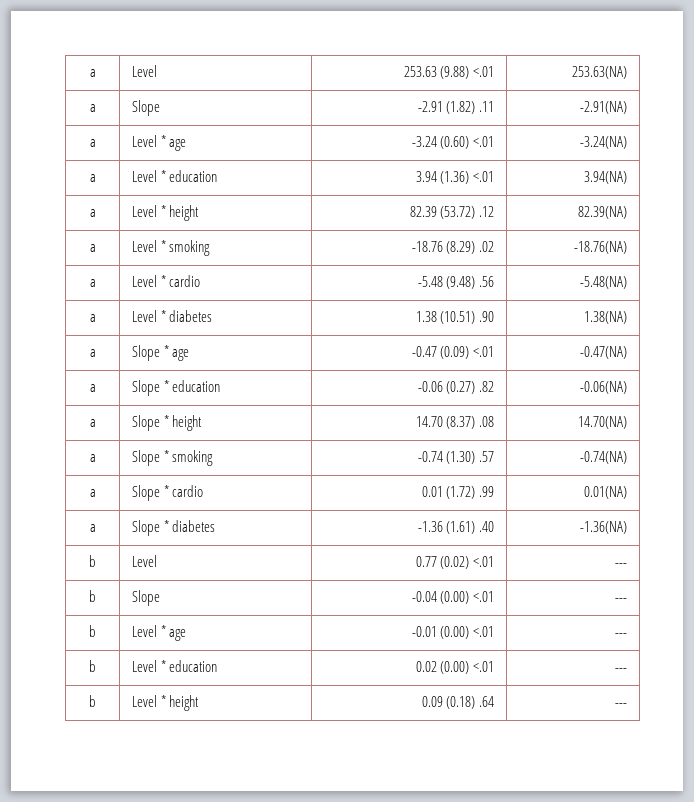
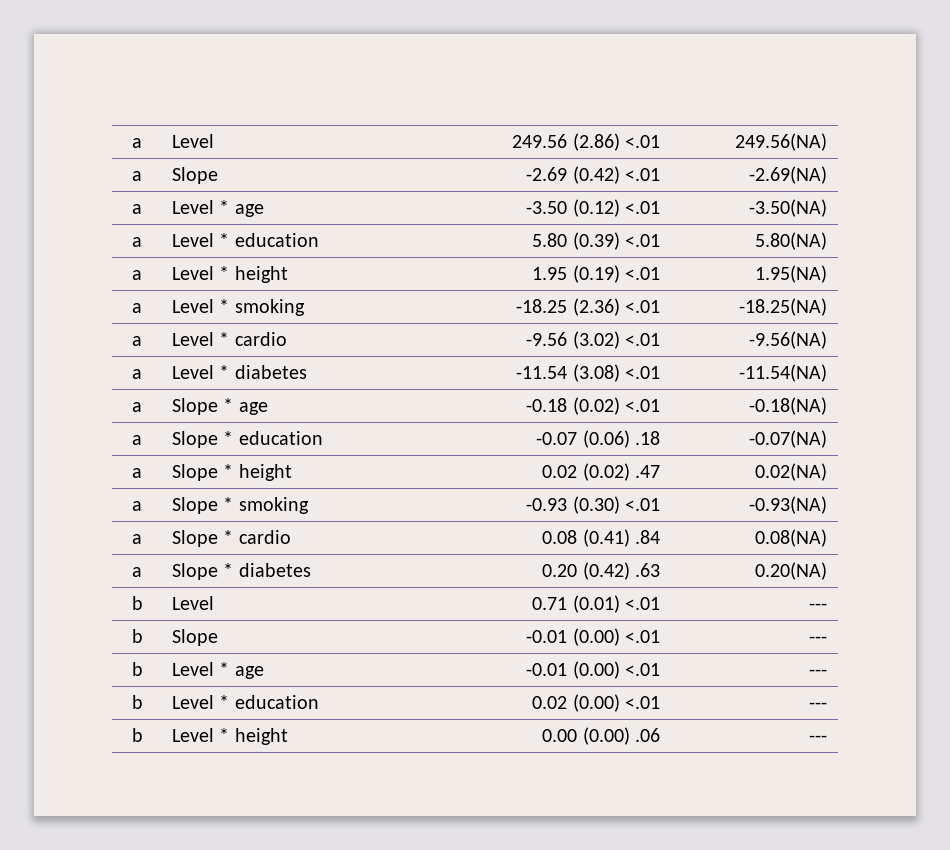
- a | Level | 253.63 (9.88) <.01 | 253.63(NA)
+ a | Level | 249.56 (2.86) <.01 | 249.56(NA)
- a | Slope | -2.91 (1.82) .11 | -2.91(NA)
+ a | Slope | -2.69 (0.42) <.01 | -2.69(NA)
- a | Level * age | -3.24 (0.60) <.01 | -3.24(NA)
+ a | Level * age | -3.50 (0.12) <.01 | -3.50(NA)
- a | Level * education | 3.94 (1.36) <.01 | 3.94(NA)
+ a | Level * education | 5.80 (0.39) <.01 | 5.80(NA)
- a | Level * height | 82.39 (53.72) .12 | 82.39(NA)
+ a | Level * height | 1.95 (0.19) <.01 | 1.95(NA)
- a | Level * smoking | -18.76 (8.29) .02 | -18.76(NA)
+ a | Level * smoking | -18.25 (2.36) <.01 | -18.25(NA)
- a | Level * cardio | -5.48 (9.48) .56 | -5.48(NA)
+ a | Level * cardio | -9.56 (3.02) <.01 | -9.56(NA)
- a | Level * diabetes | 1.38 (10.51) .90 | 1.38(NA)
+ a | Level * diabetes | -11.54 (3.08) <.01 | -11.54(NA)
- a | Slope * age | -0.47 (0.09) <.01 | -0.47(NA)
+ a | Slope * age | -0.18 (0.02) <.01 | -0.18(NA)
- a | Slope * education | -0.06 (0.27) .82 | -0.06(NA)
+ a | Slope * education | -0.07 (0.06) .18 | -0.07(NA)
- a | Slope * height | 14.70 (8.37) .08 | 14.70(NA)
+ a | Slope * height | 0.02 (0.02) .47 | 0.02(NA)
- a | Slope * smoking | -0.74 (1.30) .57 | -0.74(NA)
+ a | Slope * smoking | -0.93 (0.30) <.01 | -0.93(NA)
- a | Slope * cardio | 0.01 (1.72) .99 | 0.01(NA)
+ a | Slope * cardio | 0.08 (0.41) .84 | 0.08(NA)
- a | Slope * diabetes | -1.36 (1.61) .40 | -1.36(NA)
+ a | Slope * diabetes | 0.20 (0.42) .63 | 0.20(NA)
- b | Level | 0.77 (0.02) <.01 | ---
+ b | Level | 0.71 (0.01) <.01 | ---
- b | Slope | -0.04 (0.00) <.01 | ---
+ b | Slope | -0.01 (0.00) <.01 | ---
- b | Level * height | 0.09 (0.18) .64 | ---
+ b | Level * height | 0.00 (0.00) .06 | ---

